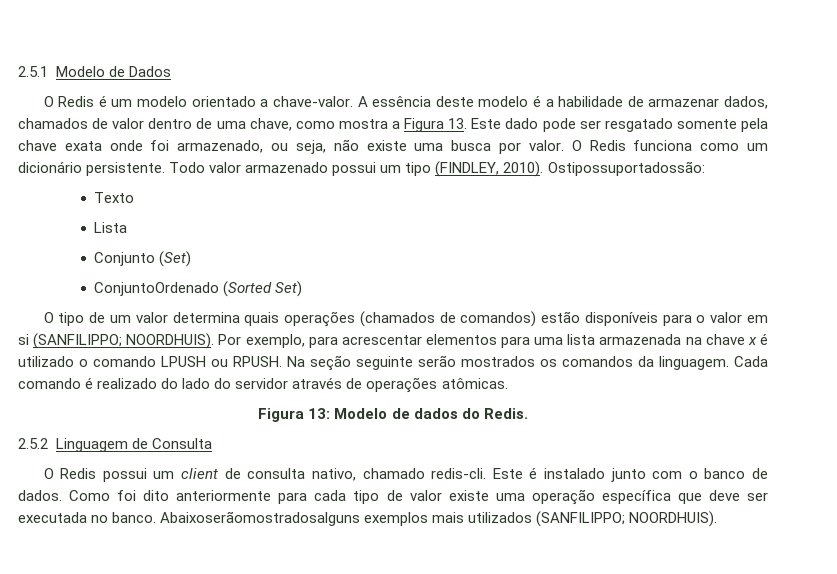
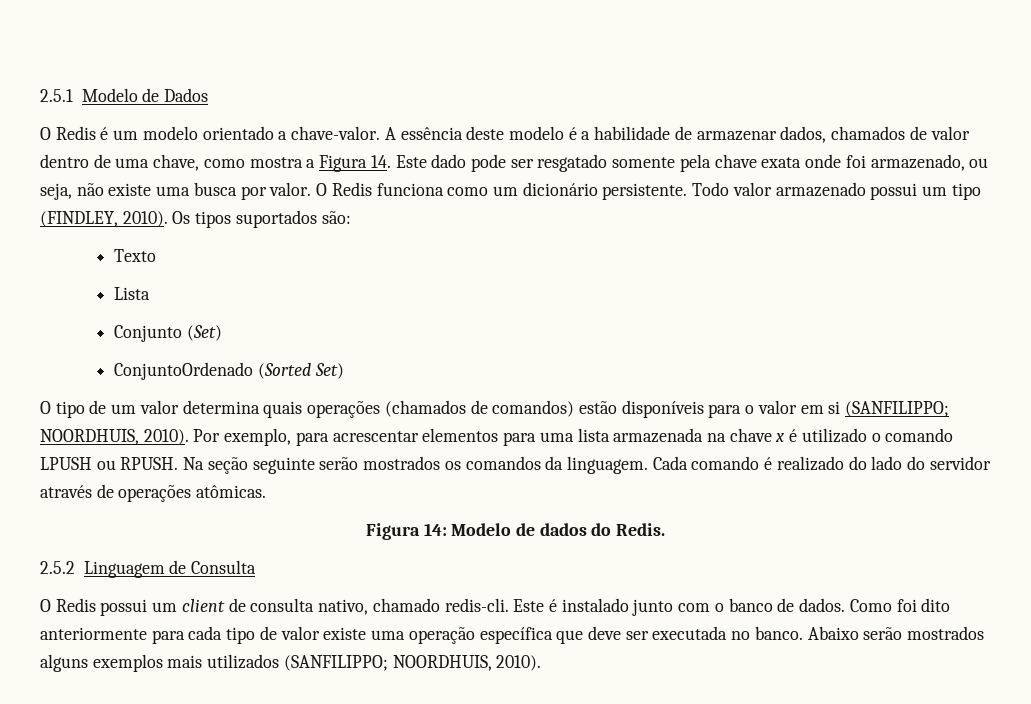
- A essência deste modelo é a habilidade de armazenar dados, chamados de valor dentro de uma chave, como mostra a Figura 13. Este dado pode ser resgatado somente pela chave exata onde foi armazenado, ou seja, não existe uma busca por valor.
+ A essência deste modelo é a habilidade de armazenar dados, chamados de valor dentro de uma chave, como mostra a Figura 14. Este dado pode ser resgatado somente pela chave exata onde foi armazenado, ou seja, não existe uma busca por valor.
- Ostipossuportadossão:
+ Os tipos suportados são:
- O tipo de um valor determina quais operações (chamados de comandos) estão disponíveis para o valor em si (SANFILIPPO; NOORDHUIS).
+ O tipo de um valor determina quais operações (chamados de comandos) estão disponíveis para o valor em si (SANFILIPPO; NOORDHUIS, 2010).
- Figura 13: Modelo de dados do Redis.
+ Figura 14: Modelo de dados do Redis.
- Abaixoserãomostradosalguns exemplos mais utilizados (SANFILIPPO; NOORDHUIS).
+ Abaixo serão mostrados alguns exemplos mais utilizados (SANFILIPPO; NOORDHUIS, 2010).

